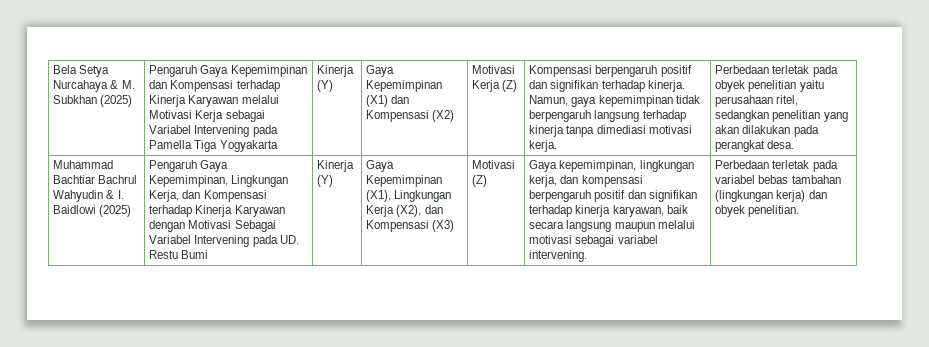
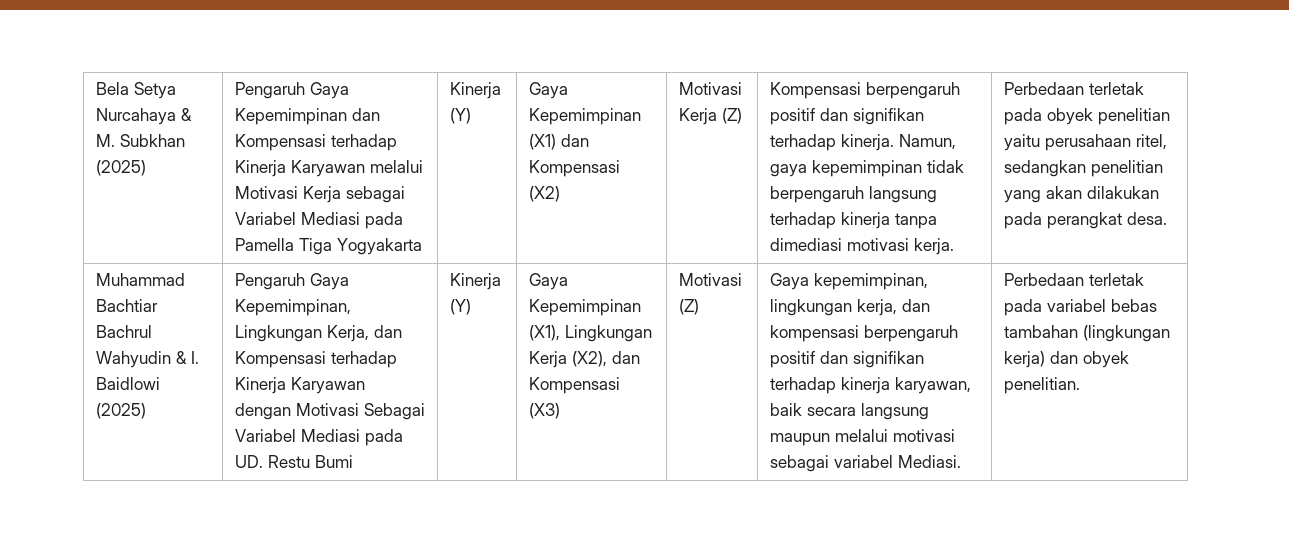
- Pengaruh Gaya Kepemimpinan dan Kompensasi terhadap Kinerja Karyawan melalui Motivasi Kerja sebagai Variabel Intervening pada Pamella Tiga Yogyakarta
+ Pengaruh Gaya Kepemimpinan dan Kompensasi terhadap Kinerja Karyawan melalui Motivasi Kerja sebagai Variabel Mediasi pada Pamella Tiga Yogyakarta
- Pengaruh Gaya Kepemimpinan, Lingkungan Kerja, dan Kompensasi terhadap Kinerja Karyawan dengan Motivasi Sebagai Variabel Intervening pada UD. Restu Bumi
+ Pengaruh Gaya Kepemimpinan, Lingkungan Kerja, dan Kompensasi terhadap Kinerja Karyawan dengan Motivasi Sebagai Variabel Mediasi pada UD. Restu Bumi
- Gaya kepemimpinan, lingkungan kerja, dan kompensasi berpengaruh positif dan signifikan terhadap kinerja karyawan, baik secara langsung maupun melalui motivasi sebagai variabel intervening.
+ Gaya kepemimpinan, lingkungan kerja, dan kompensasi berpengaruh positif dan signifikan terhadap kinerja karyawan, baik secara langsung maupun melalui motivasi sebagai variabel Mediasi.

